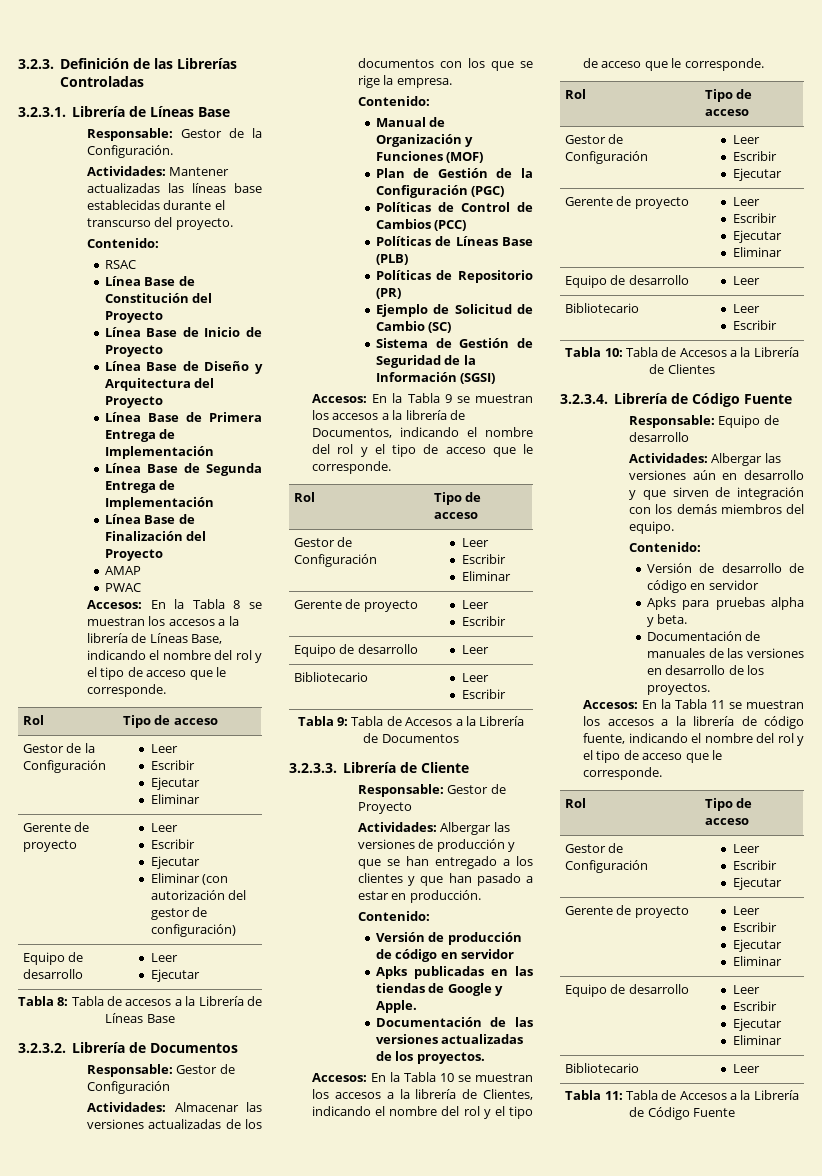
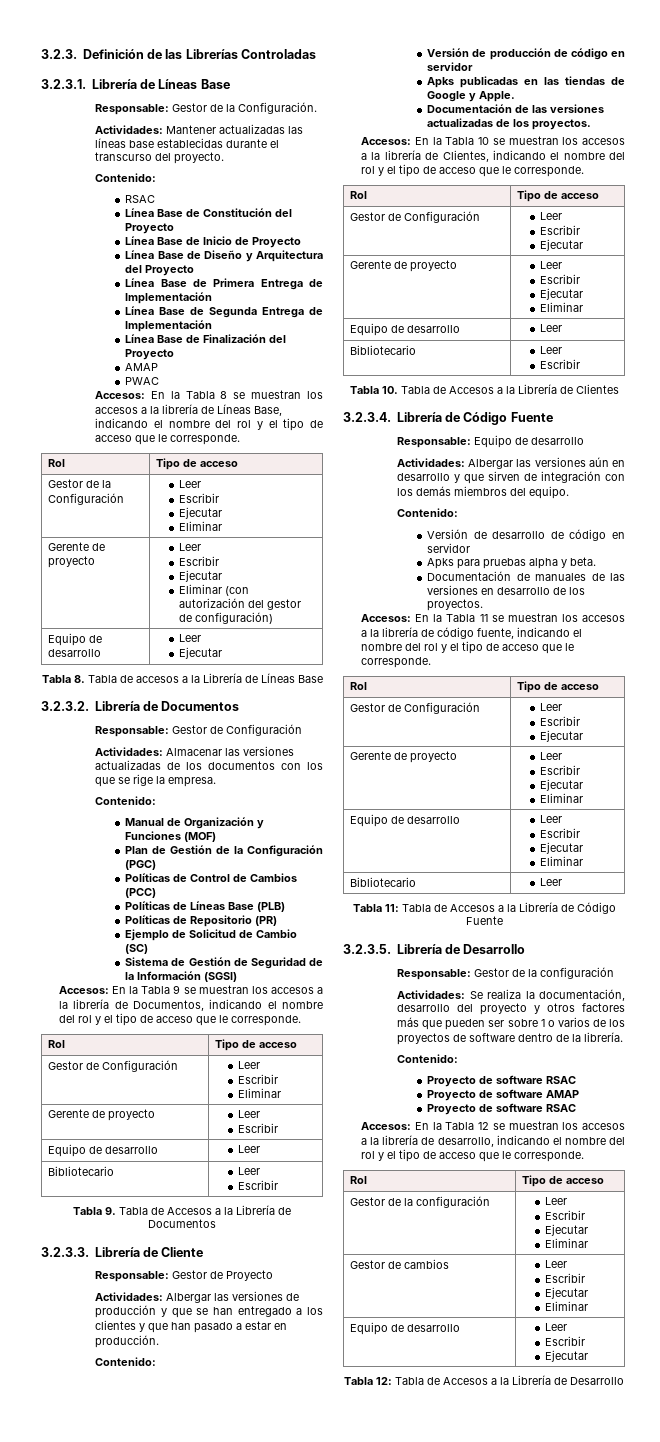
- Tabla 8: Tabla de accesos a la Librería de Líneas Base
+ Tabla 8. Tabla de accesos a la Librería de Líneas Base
- Tabla 9: Tabla de Accesos a la Librería de Documentos
+ Tabla 9. Tabla de Accesos a la Librería de Documentos
- Tabla 10: Tabla de Accesos a la Librería de Clientes
+ Tabla 10. Tabla de Accesos a la Librería de Clientes
+ 3.2.3.5. Librería de Desarrollo
+ Responsable: Gestor de la configuración
+ Actividades: Se realiza la documentación, desarrollo del proyecto y otros factores más que pueden ser sobre 1 o varios de los proyectos de software dentro de la librería.
+ Contenido:
+ Proyecto de software RSAC
+ Proyecto de software AMAP
+ Proyecto de software RSAC
+ Accesos: En la Tabla 12 se muestran los accesos a la librería de desarrollo, indicando el nombre del rol y el tipo de acceso que le corresponde.
+ Rol | Tipo de acceso
+ Gestor de la configuración | Leer
+ Escribir
+ Ejecutar
+ Eliminar
+ Gestor de cambios | Leer
+ Escribir
+ Ejecutar
+ Eliminar
+ Equipo de desarrollo | Leer
+ Escribir
+ Ejecutar
+ Tabla 12: Tabla de Accesos a la Librería de Desarrollo

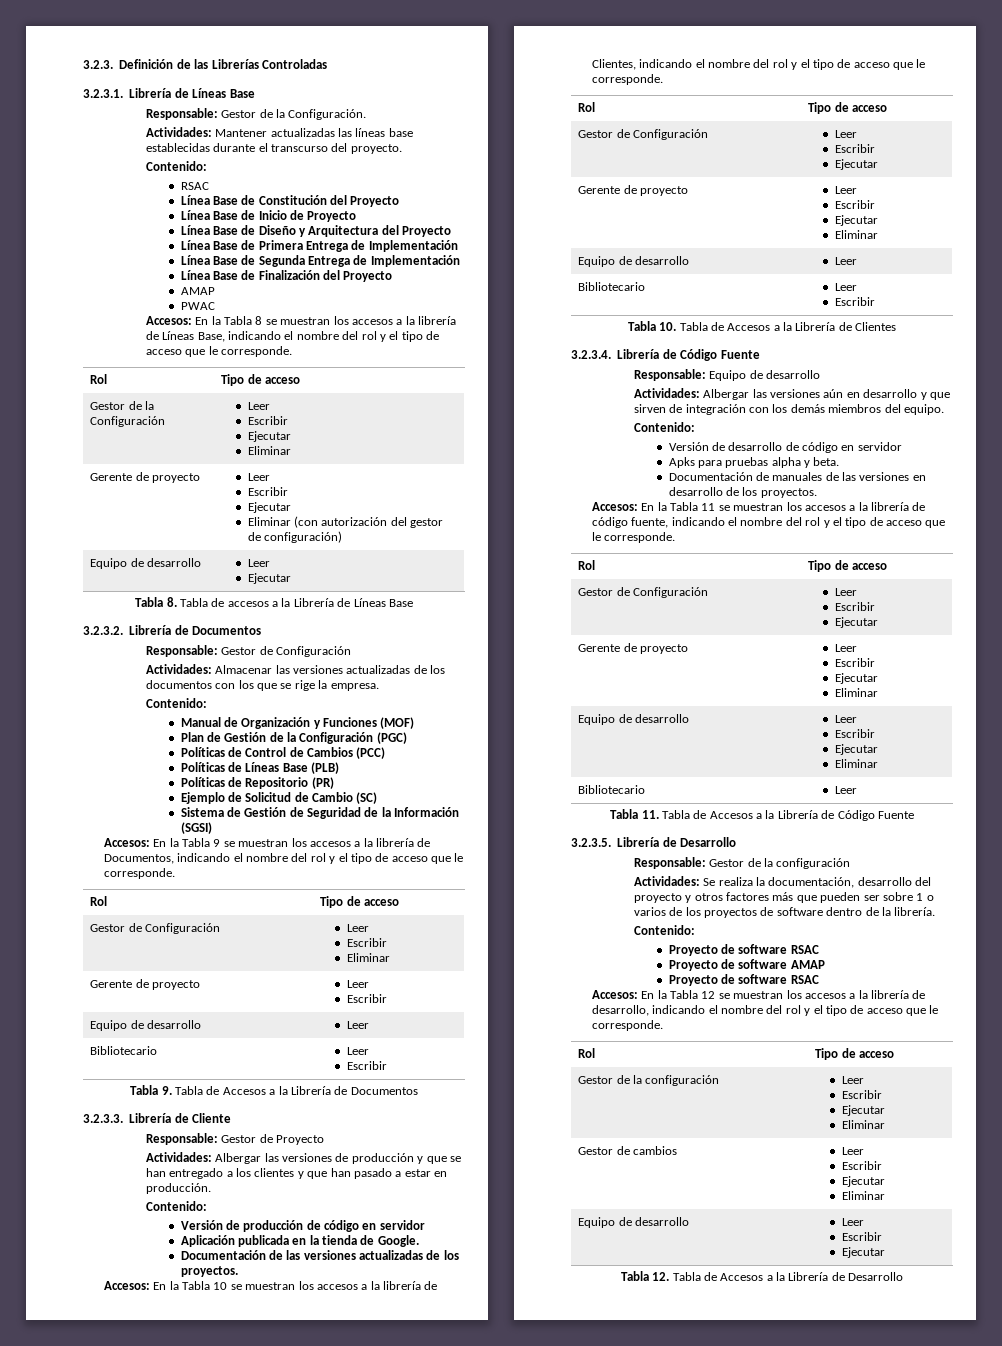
- Apks publicadas en las tiendas de Google y Apple.
+ Aplicación publicada en la tienda de Google.
- Tabla 11: Tabla de Accesos a la Librería de Código Fuente
+ Tabla 11. Tabla de Accesos a la Librería de Código Fuente
- Tabla 12: Tabla de Accesos a la Librería de Desarrollo
+ Tabla 12. Tabla de Accesos a la Librería de Desarrollo

